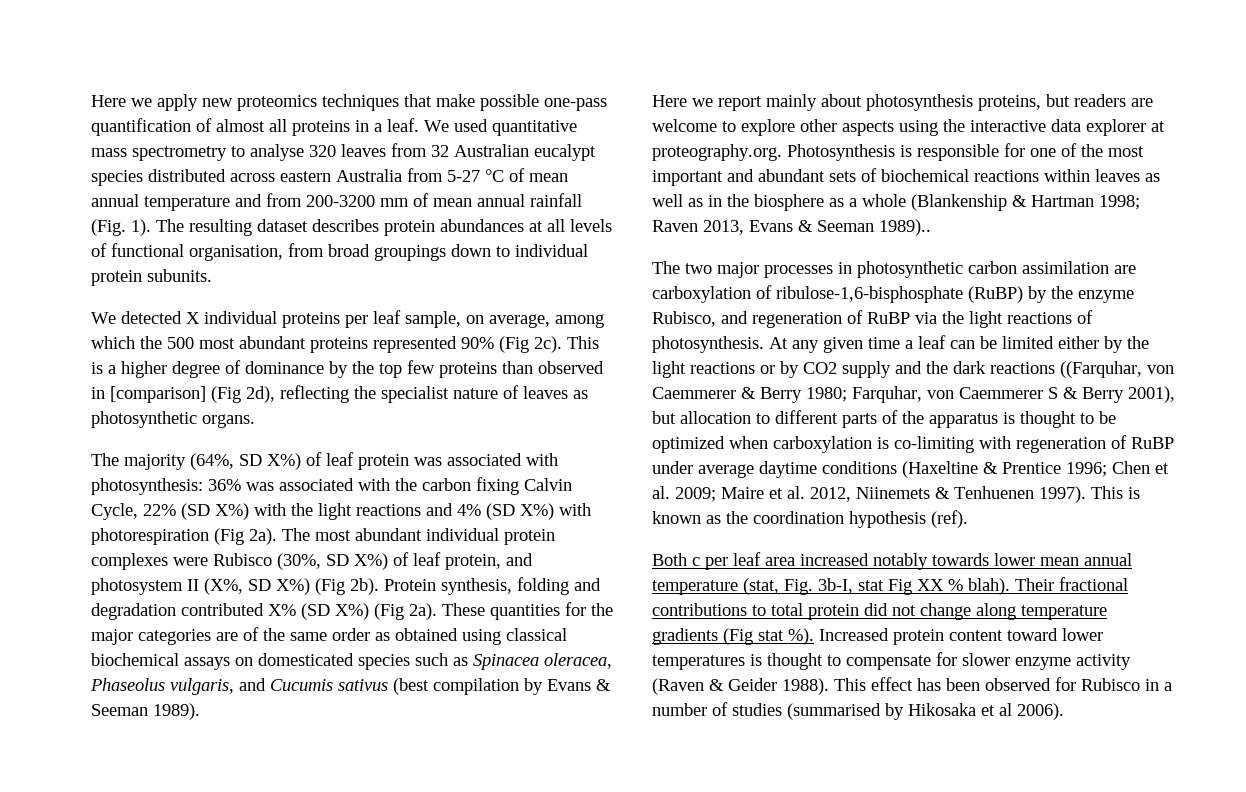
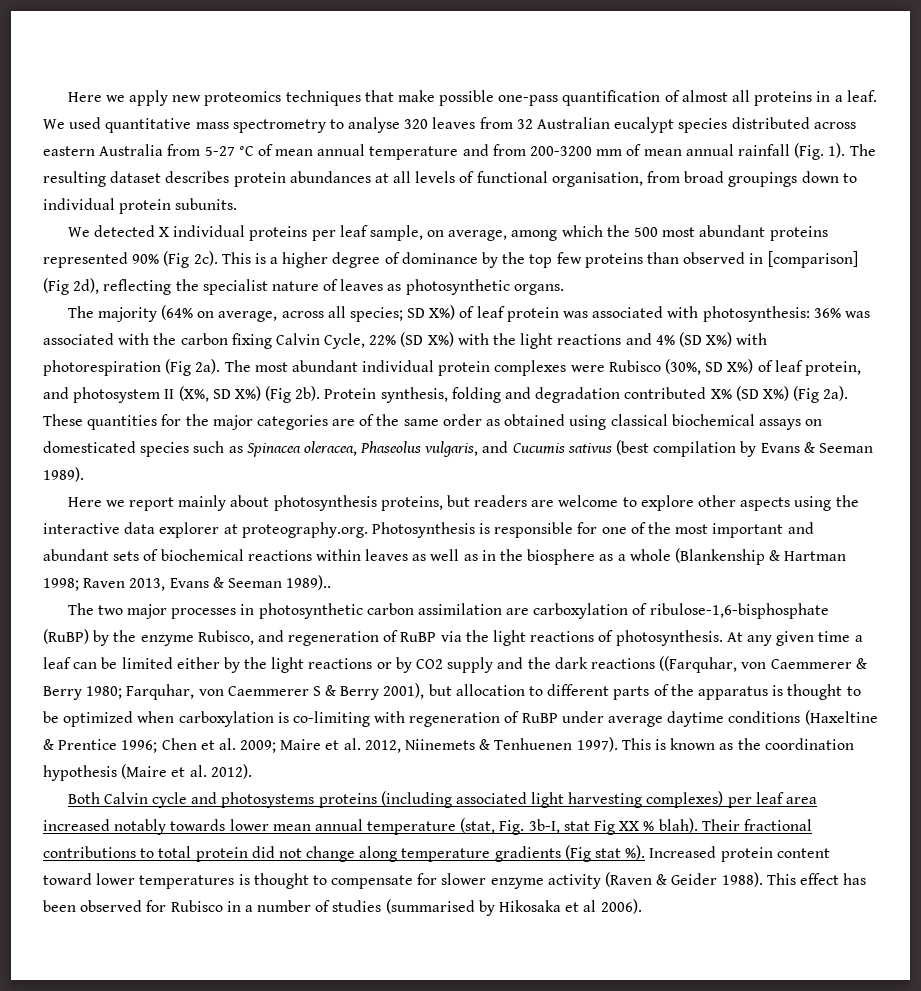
- The majority (64%, SD X%) of leaf protein was associated with photosynthesis: 36% was associated with the carbon fixing Calvin Cycle, 22% (SD X%) with the light reactions and 4% (SD X%) with photorespiration (Fig 2a).
+ The majority (64% on average, across all species; SD X%) of leaf protein was associated with photosynthesis: 36% was associated with the carbon fixing Calvin Cycle, 22% (SD X%) with the light reactions and 4% (SD X%) with photorespiration (Fig 2a).
- This is known as the coordination hypothesis (ref).
- Both c per leaf area increased notably towards lower mean annual temperature (stat, Fig. 3b-I, stat Fig XX % blah).
+ This is known as the coordination hypothesis (Maire et al. 2012).
+ Both Calvin cycle and photosystems proteins (including associated light harvesting complexes) per leaf area increased notably towards lower mean annual temperature (stat, Fig. 3b-I, stat Fig XX % blah).

